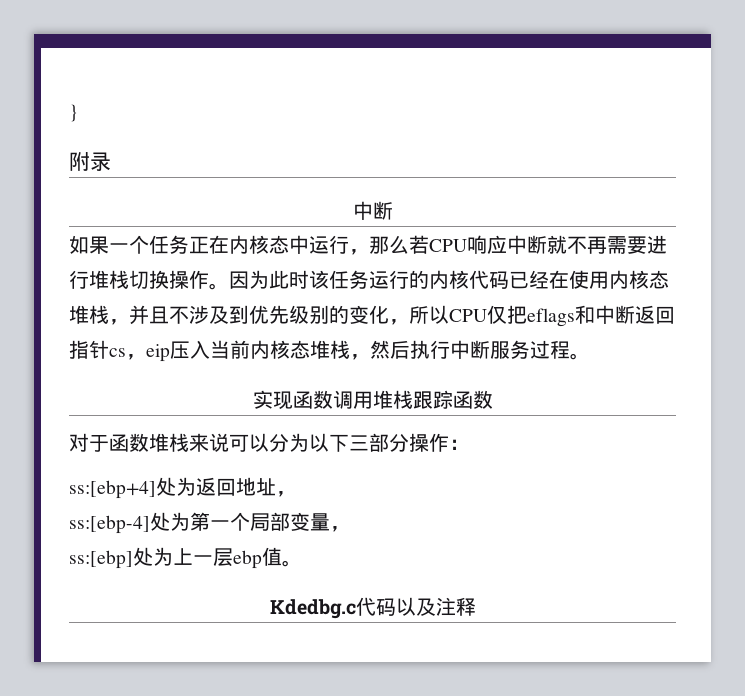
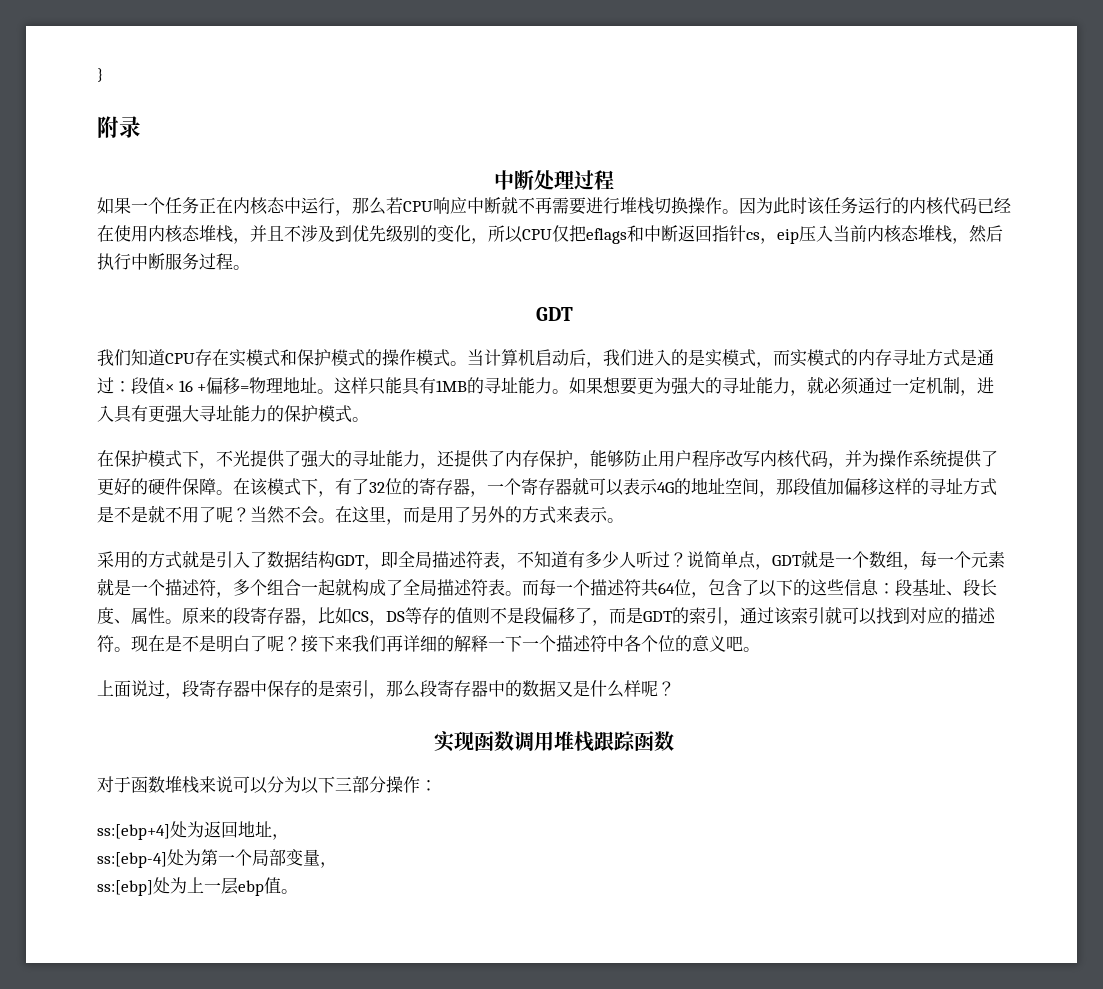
  附录
- 中断
+ 中断处理过程
  因为此时该任务运行的内核代码已经在使用内核态堆栈，并且不涉及到优先级别的变化，所以CPU仅把eflags和中断返回指针cs，eip压入当前内核态堆栈，然后执行中断服务过程。
+ GDT
+ 我们知道CPU存在实模式和保护模式的操作模式。当计算机启动后，我们进入的是实模式，而实模式的内存寻址方式是通过：段值× 16 +偏移=物理地址。这样只能具有1MB的寻址能力。如果想要更为强大的寻址能力，就必须通过一定机制，进入具有更强大寻址能力的保护模式。
+ 在保护模式下，不光提供了强大的寻址能力，还提供了内存保护，能够防止用户程序改写内核代码，并为操作系统提供了更好的硬件保障。在该模式下，有了32位的寄存器，一个寄存器就可以表示4G的地址空间，那段值加偏移这样的寻址方式是不是就不用了呢？当然不会。在这里，而是用了另外的方式来表示。
+ 采用的方式就是引入了数据结构GDT，即全局描述符表，不知道有多少人听过？说简单点，GDT就是一个数组，每一个元素就是一个描述符，多个组合一起就构成了全局描述符表。而每一个描述符共64位，包含了以下的这些信息：段基址、段长度、属性。原来的段寄存器，比如CS，DS等存的值则不是段偏移了，而是GDT的索引，通过该索引就可以找到对应的描述符。现在是不是明白了呢？接下来我们再详细的解释一下一个描述符中各个位的意义吧。
+ 上面说过，段寄存器中保存的是索引，那么段寄存器中的数据又是什么样呢？
- Kdedbg.c代码以及注释

